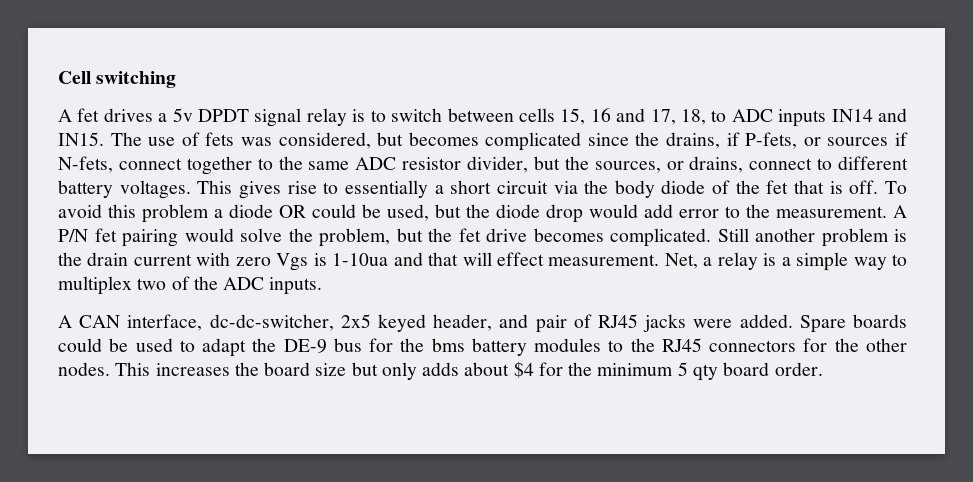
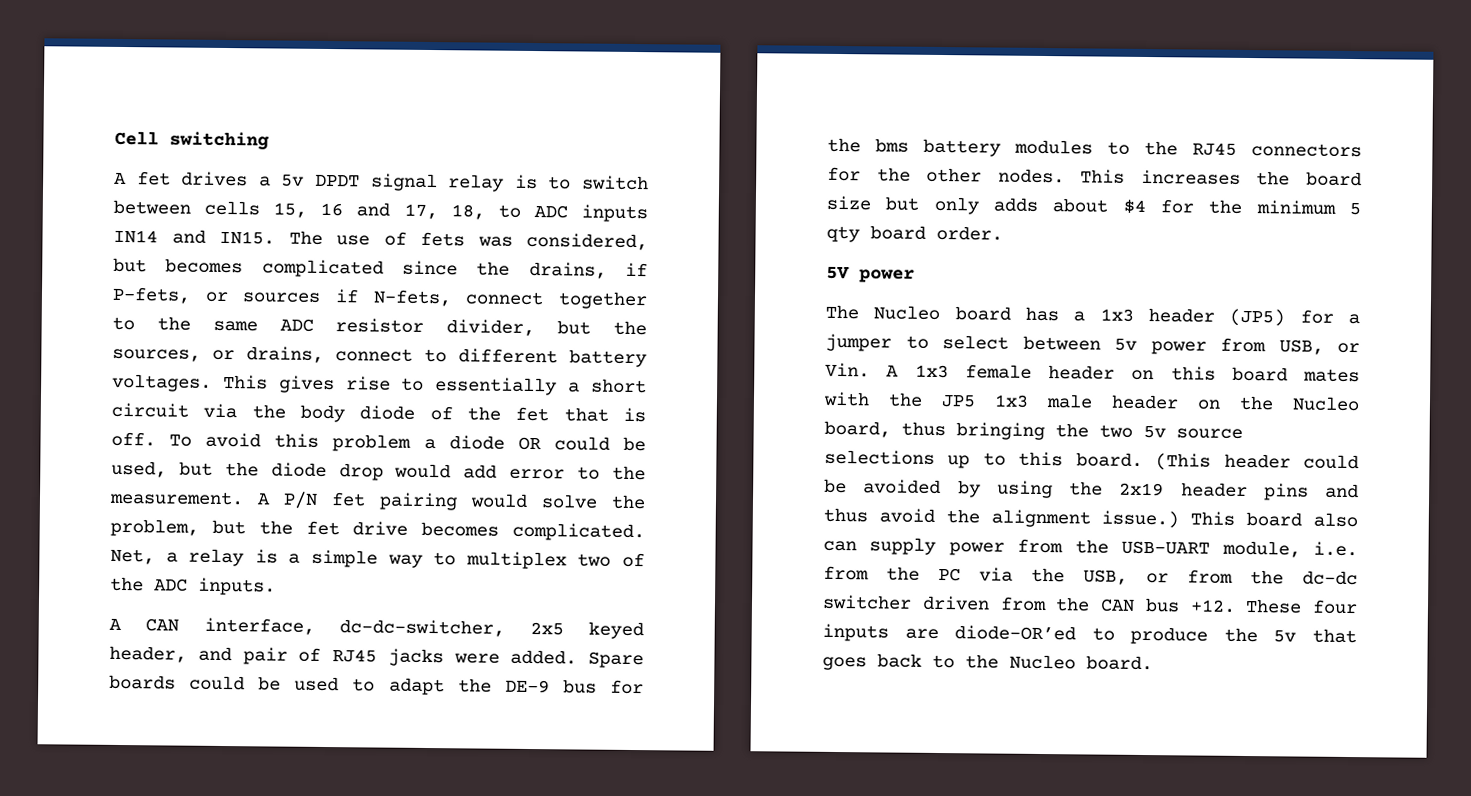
- Still another problem is the drain current with zero Vgs is 1-10ua and that will effect measurement.
+ 5V power
+ The Nucleo board has a 1x3 header (JP5) for a jumper to select between 5v power from USB, or Vin. A 1x3 female header on this board mates with the JP5 1x3 male header on the Nucleo board, thus bringing the two 5v source selections up to this board. (This header could be avoided by using the 2x19 header pins and thus avoid the alignment issue.) This board also can supply power from the USB-UART module, i.e. from the PC via the USB, or from the dc-dc switcher driven from the CAN bus +12. These four inputs are diode-OR’ed to produce the 5v that goes back to the Nucleo board.

